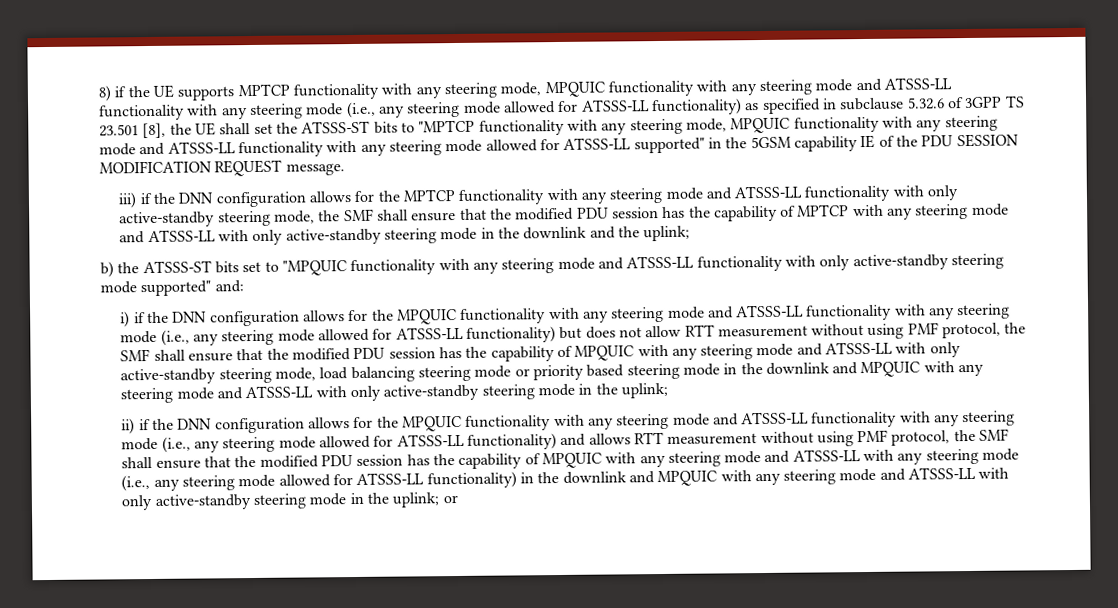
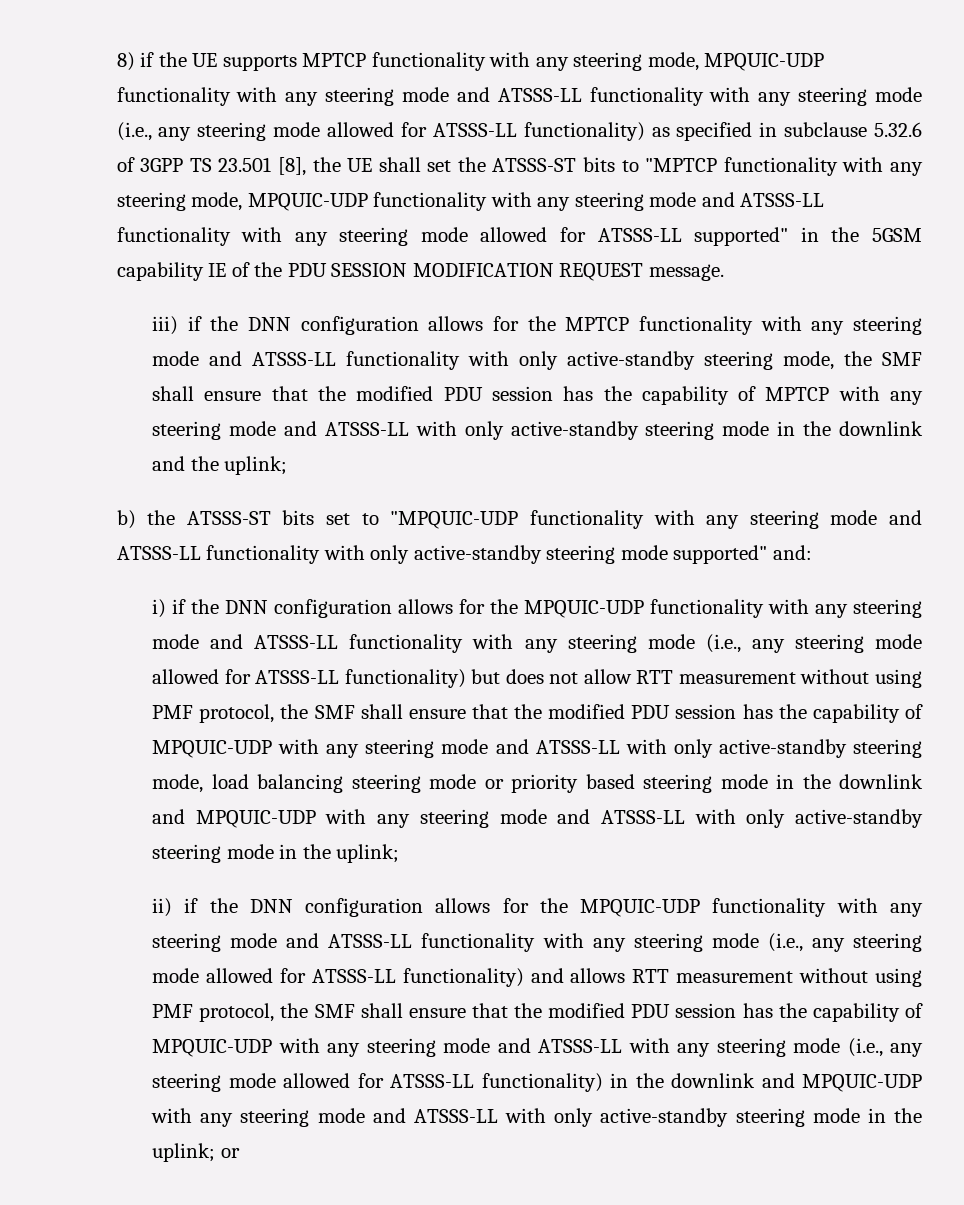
- 8) if the UE supports MPTCP functionality with any steering mode, MPQUIC functionality with any steering mode and ATSSS-LL functionality with any steering mode (i.e., any steering mode allowed for ATSSS-LL functionality) as specified in subclause 5.32.6 of 3GPP TS 23.501 [8], the UE shall set the ATSSS-ST bits to "MPTCP functionality with any steering mode, MPQUIC functionality with any steering mode and ATSSS-LL functionality with any steering mode allowed for ATSSS-LL supported" in the 5GSM capability IE of the PDU SESSION MODIFICATION REQUEST message.
+ 8) if the UE supports MPTCP functionality with any steering mode, MPQUIC-UDP functionality with any steering mode and ATSSS-LL functionality with any steering mode (i.e., any steering mode allowed for ATSSS-LL functionality) as specified in subclause 5.32.6 of 3GPP TS 23.501 [8], the UE shall set the ATSSS-ST bits to "MPTCP functionality with any steering mode, MPQUIC-UDP functionality with any steering mode and ATSSS-LL functionality with any steering mode allowed for ATSSS-LL supported" in the 5GSM capability IE of the PDU SESSION MODIFICATION REQUEST message.
- b) the ATSSS-ST bits set to "MPQUIC functionality with any steering mode and ATSSS-LL functionality with only active-standby steering mode supported" and:
+ b) the ATSSS-ST bits set to "MPQUIC-UDP functionality with any steering mode and ATSSS-LL functionality with only active-standby steering mode supported" and:
- i) if the DNN configuration allows for the MPQUIC functionality with any steering mode and ATSSS-LL functionality with any steering mode (i.e., any steering mode allowed for ATSSS-LL functionality) but does not allow RTT measurement without using PMF protocol, the SMF shall ensure that the modified PDU session has the capability of MPQUIC with any steering mode and ATSSS-LL with only active-standby steering mode, load balancing steering mode or priority based steering mode in the downlink and MPQUIC with any steering mode and ATSSS-LL with only active-standby steering mode in the uplink;
+ i) if the DNN configuration allows for the MPQUIC-UDP functionality with any steering mode and ATSSS-LL functionality with any steering mode (i.e., any steering mode allowed for ATSSS-LL functionality) but does not allow RTT measurement without using PMF protocol, the SMF shall ensure that the modified PDU session has the capability of MPQUIC-UDP with any steering mode and ATSSS-LL with only active-standby steering mode, load balancing steering mode or priority based steering mode in the downlink and MPQUIC-UDP with any steering mode and ATSSS-LL with only active-standby steering mode in the uplink;
- ii) if the DNN configuration allows for the MPQUIC functionality with any steering mode and ATSSS-LL functionality with any steering mode (i.e., any steering mode allowed for ATSSS-LL functionality) and allows RTT measurement without using PMF protocol, the SMF shall ensure that the modified PDU session has the capability of MPQUIC with any steering mode and ATSSS-LL with any steering mode (i.e., any steering mode allowed for ATSSS-LL functionality) in the downlink and MPQUIC with any steering mode and ATSSS-LL with only active-standby steering mode in the uplink;
+ ii) if the DNN configuration allows for the MPQUIC-UDP functionality with any steering mode and ATSSS-LL functionality with any steering mode (i.e., any steering mode allowed for ATSSS-LL functionality) and allows RTT measurement without using PMF protocol, the SMF shall ensure that the modified PDU session has the capability of MPQUIC-UDP with any steering mode and ATSSS-LL with any steering mode (i.e., any steering mode allowed for ATSSS-LL functionality) in the downlink and MPQUIC-UDP with any steering mode and ATSSS-LL with only active-standby steering mode in the uplink;

